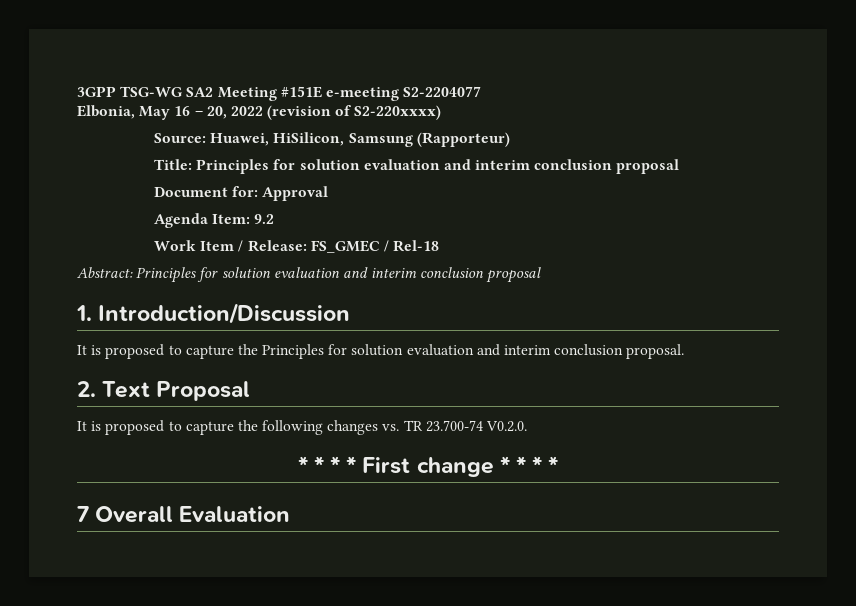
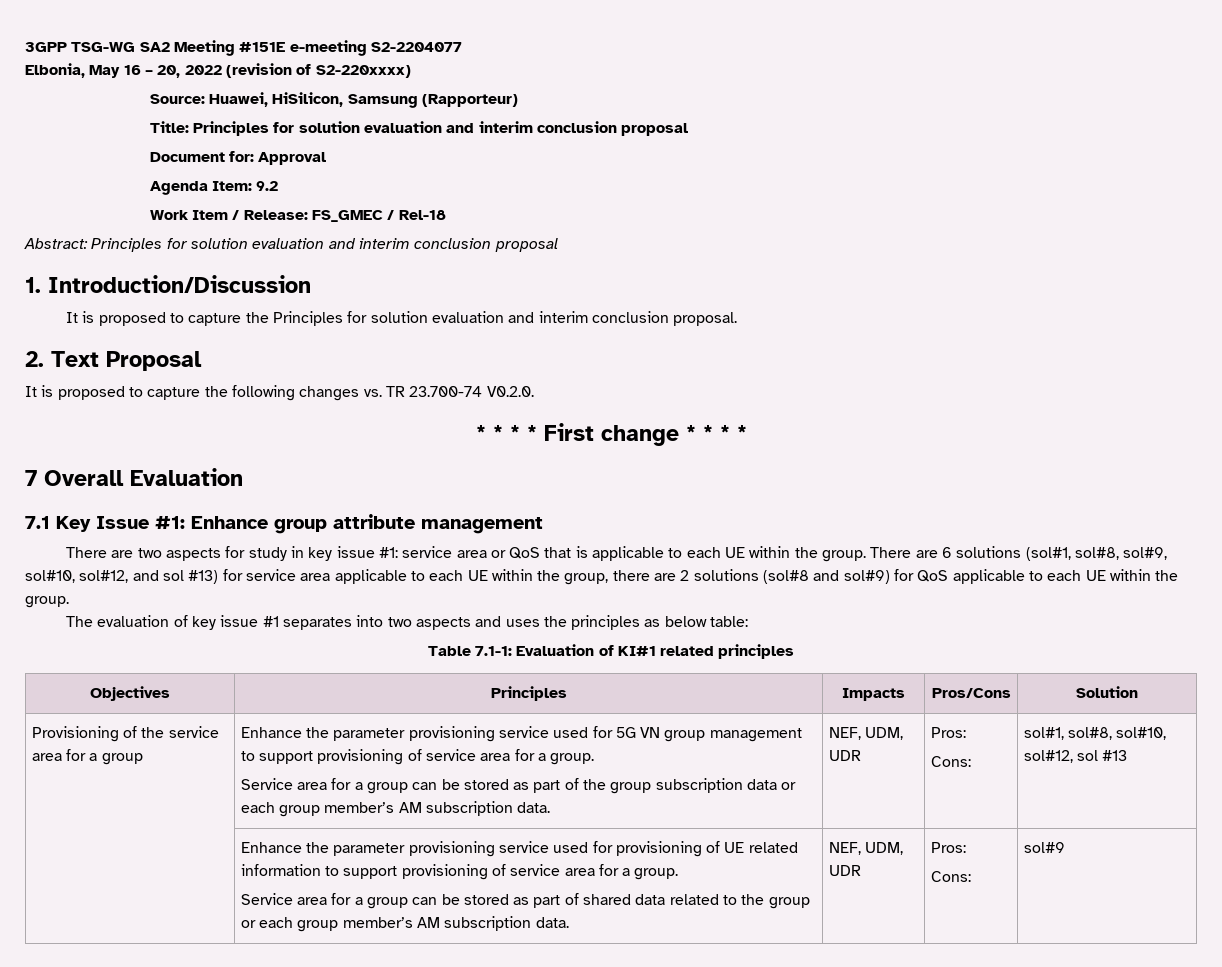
+ 7.1 Key Issue #1: Enhance group attribute management
+ There are two aspects for study in key issue #1: service area or QoS that is applicable to each UE within the group. There are 6 solutions (sol#1, sol#8, sol#9, sol#10, sol#12, and sol #13) for service area applicable to each UE within the group, there are 2 solutions (sol#8 and sol#9) for QoS applicable to each UE within the group.
+ The evaluation of key issue #1 separates into two aspects and uses the principles as below table:
+ Table 7.1-1: Evaluation of KI#1 related principles
+ Objectives | Principles | Impacts | Pros/Cons | Solution
+ Provisioning of the service area for a group | Enhance the parameter provisioning service used for 5G VN group management to support provisioning of service area for a group.
+ Service area for a group can be stored as part of the group subscription data or each group member’s AM subscription data. | NEF, UDM, UDR | Pros:
+ Cons: | sol#1, sol#8, sol#10, sol#12, sol #13
+ | Enhance the parameter provisioning service used for provisioning of UE related information to support provisioning of service area for a group.
+ Service area for a group can be stored as part of shared data related to the group or each group member’s AM subscription data. | NEF, UDM, UDR | Pros:
+ Cons: | sol#9

